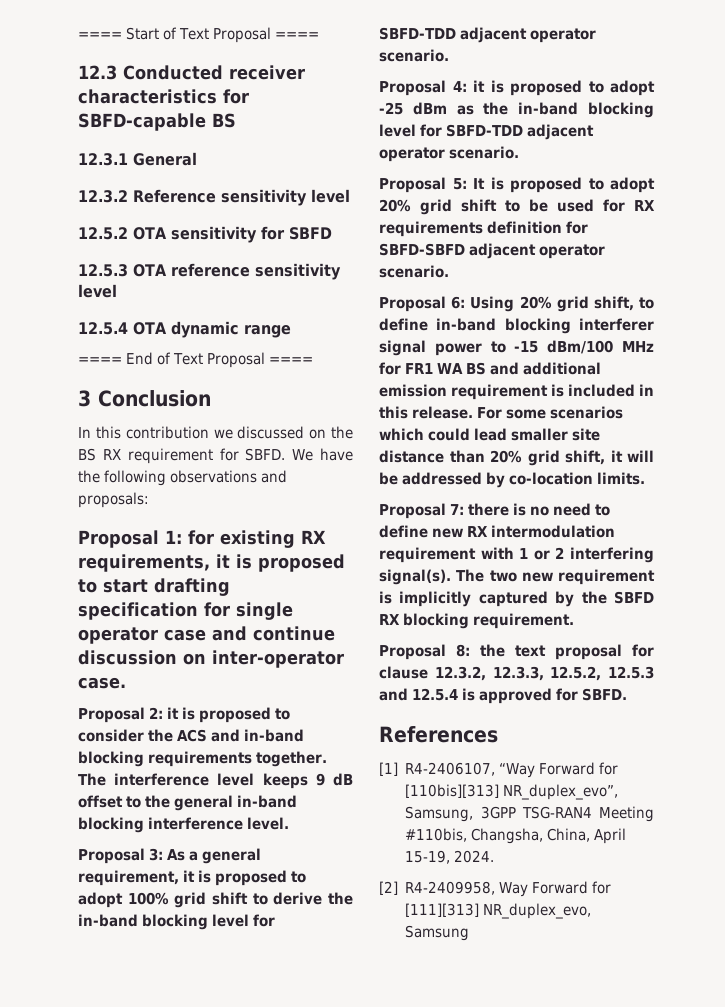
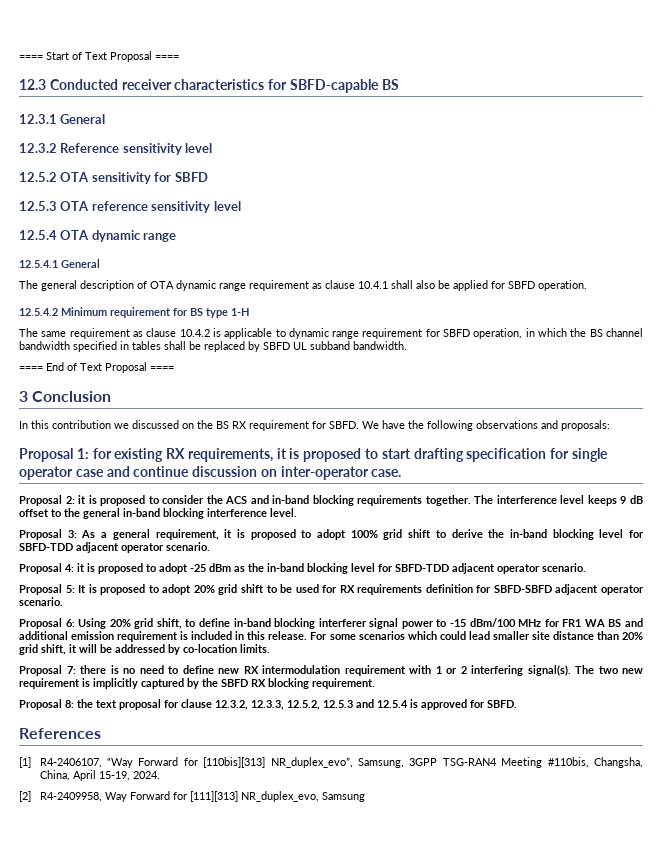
+ 12.5.4.1 General
+ The general description of OTA dynamic range requirement as clause 10.4.1 shall also be applied for SBFD operation.
+ 12.5.4.2 Minimum requirement for BS type 1-H
+ The same requirement as clause 10.4.2 is applicable to dynamic range requirement for SBFD operation, in which the BS channel bandwidth specified in tables shall be replaced by SBFD UL subband bandwidth.

